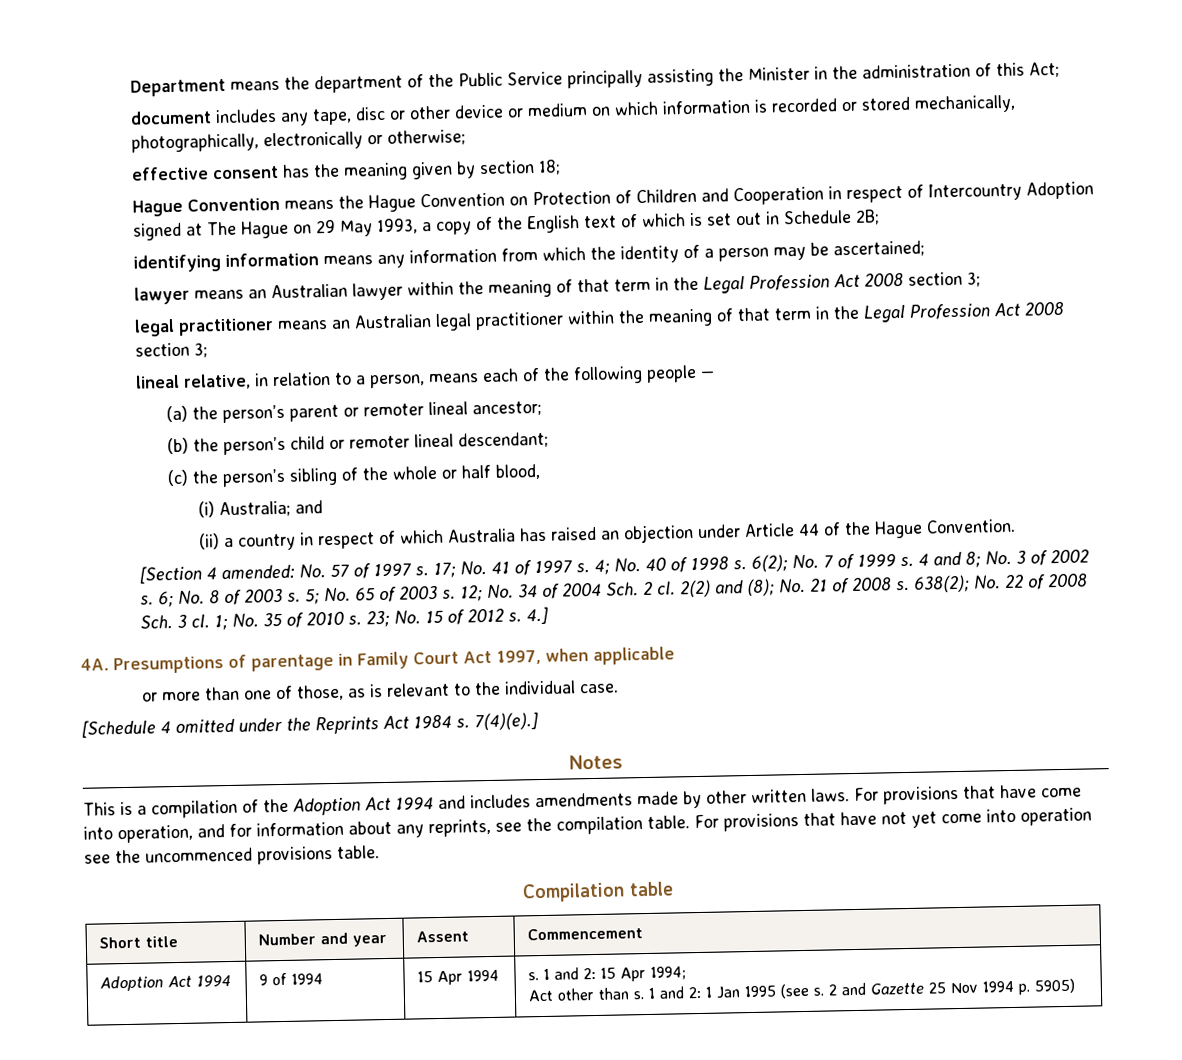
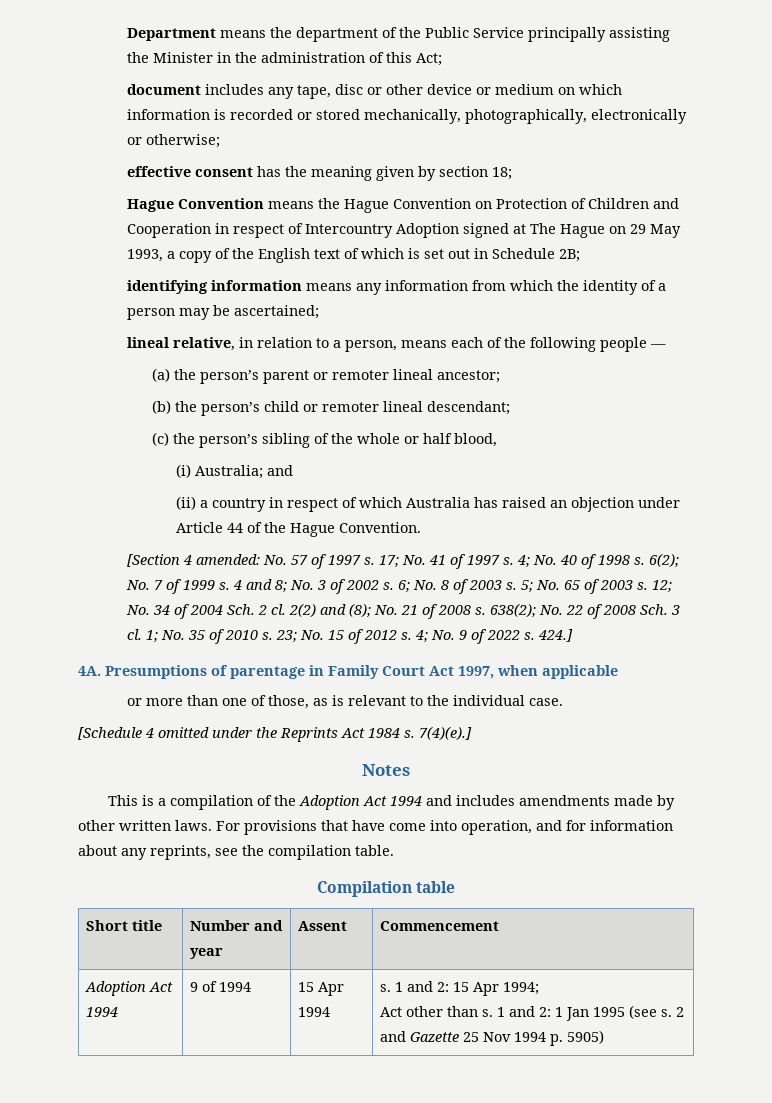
- lawyer means an Australian lawyer within the meaning of that term in the Legal Profession Act 2008 section 3;
- legal practitioner means an Australian legal practitioner within the meaning of that term in the Legal Profession Act 2008 section 3;
- 4.]
+ 4; No. 9 of 2022 s. 424.]
- For provisions that have not yet come into operation see the uncommenced provisions table.

